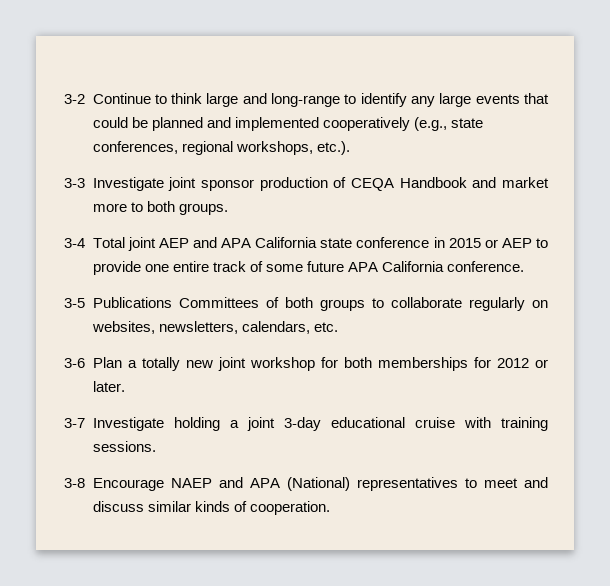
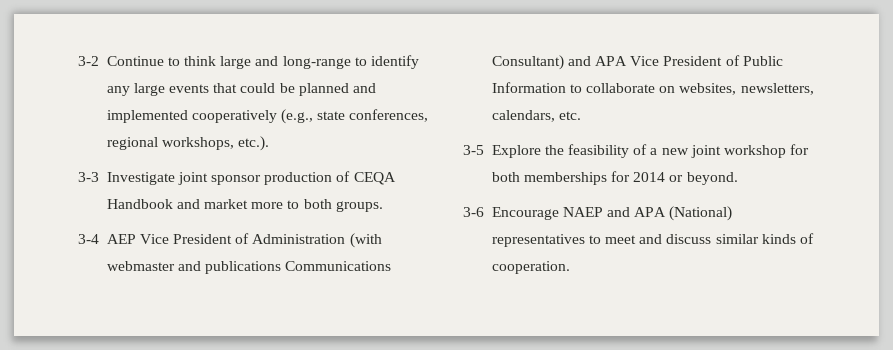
- 3-4 Total joint AEP and APA California state conference in 2015 or AEP to provide one entire track of some future APA California conference.
- 3-5 Publications Committees of both groups to collaborate regularly on websites, newsletters, calendars, etc.
+ 3-4 AEP Vice President of Administration (with webmaster and publications Communications Consultant) and APA Vice President of Public Information to collaborate on websites, newsletters, calendars, etc.
- 3-6 Plan a totally new joint workshop for both memberships for 2012 or later.
- 3-7 Investigate holding a joint 3-day educational cruise with training sessions.
- 3-8 Encourage NAEP and APA (National) representatives to meet and discuss similar kinds of cooperation.
+ 3-5 Explore the feasibility of a new joint workshop for both memberships for 2014 or beyond.
+ 3-6 Encourage NAEP and APA (National) representatives to meet and discuss similar kinds of cooperation.

